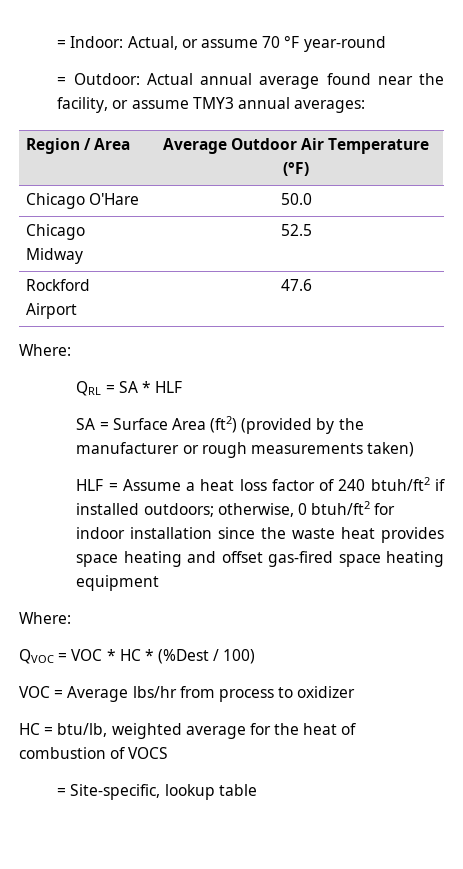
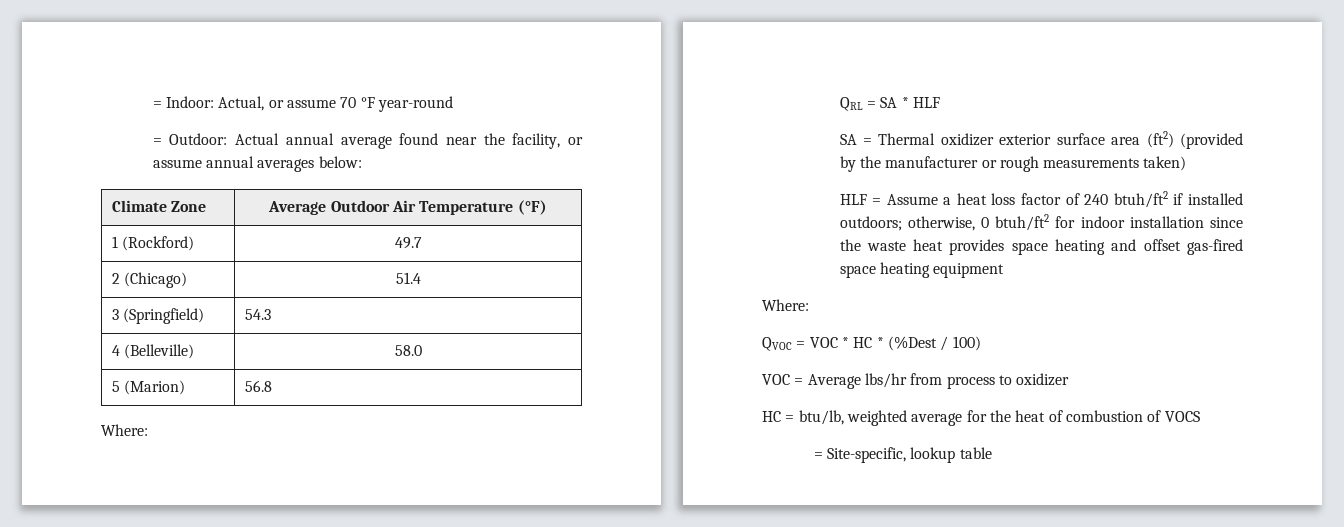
- = Outdoor: Actual annual average found near the facility, or assume TMY3 annual averages:
- Region / Area | Average Outdoor Air Temperature (°F)
+ = Outdoor: Actual annual average found near the facility, or assume annual averages below:
+ Climate Zone | Average Outdoor Air Temperature (°F)
- Chicago O'Hare | 50.0
- Chicago Midway | 52.5
- Rockford Airport | 47.6
+ 1 (Rockford) | 49.7
+ 2 (Chicago) | 51.4
+ 3 (Springfield) | 54.3
+ 4 (Belleville) | 58.0
+ 5 (Marion) | 56.8
- SA = Surface Area (ft2) (provided by the manufacturer or rough measurements taken)
+ SA = Thermal oxidizer exterior surface area (ft2) (provided by the manufacturer or rough measurements taken)

